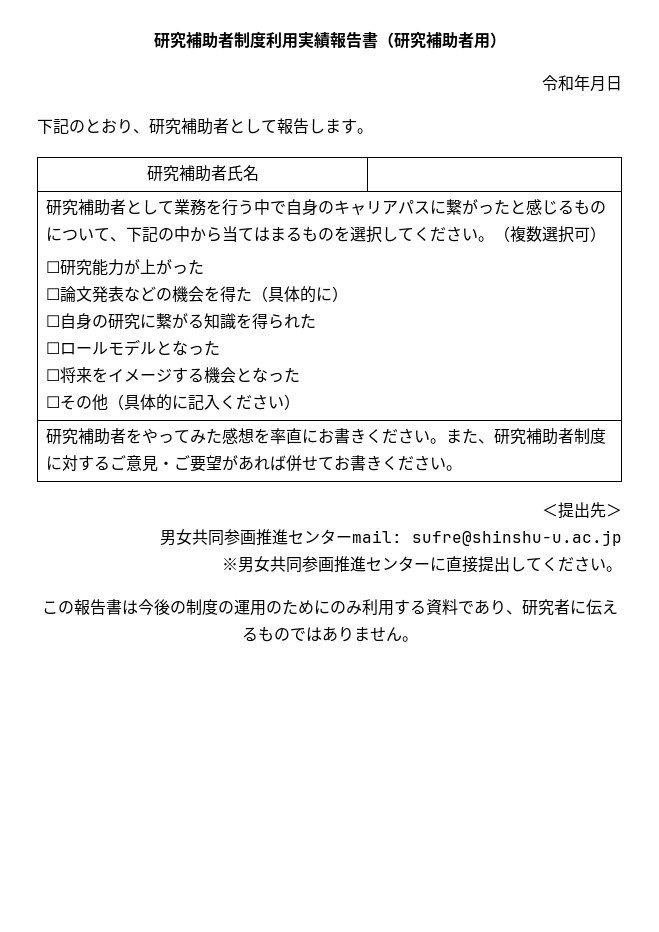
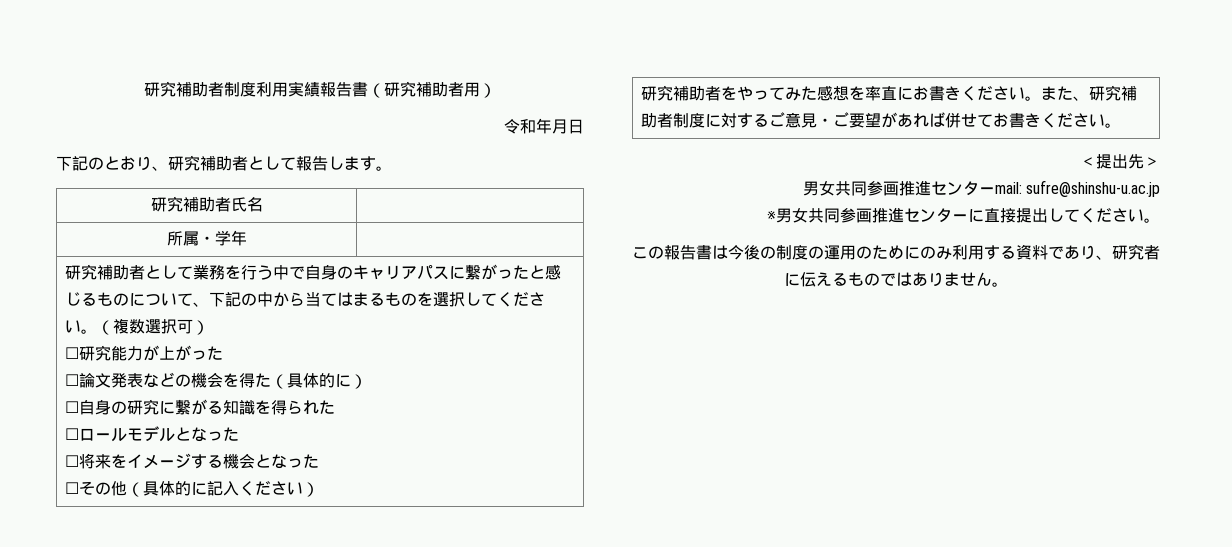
+ 所属・学年 |

